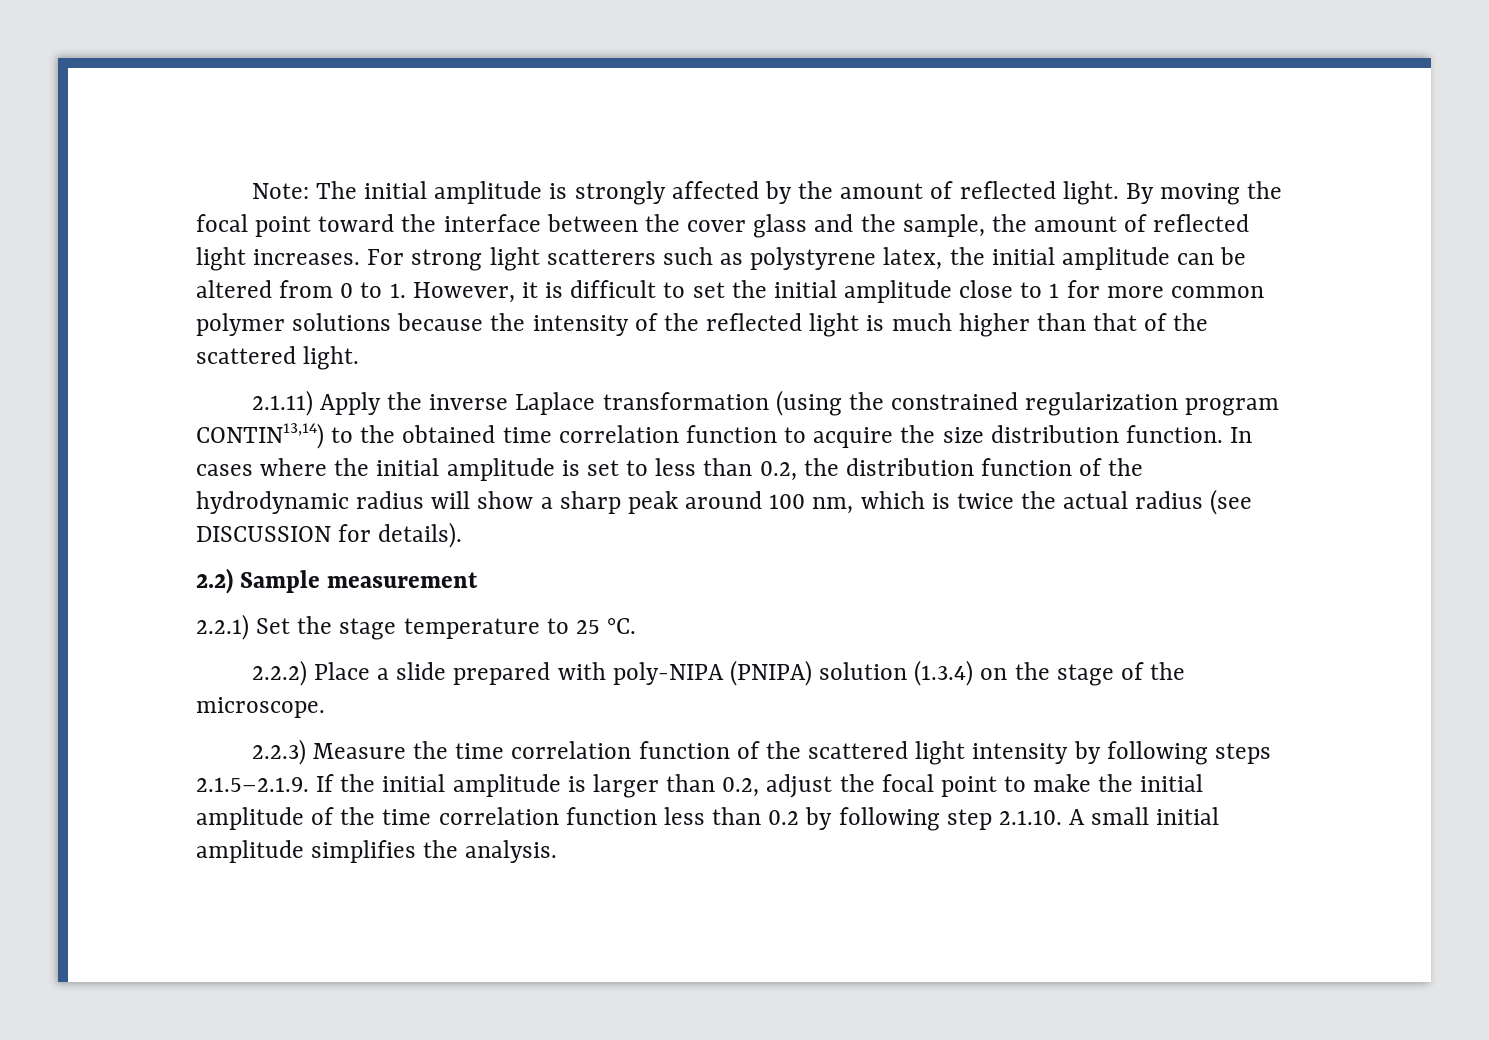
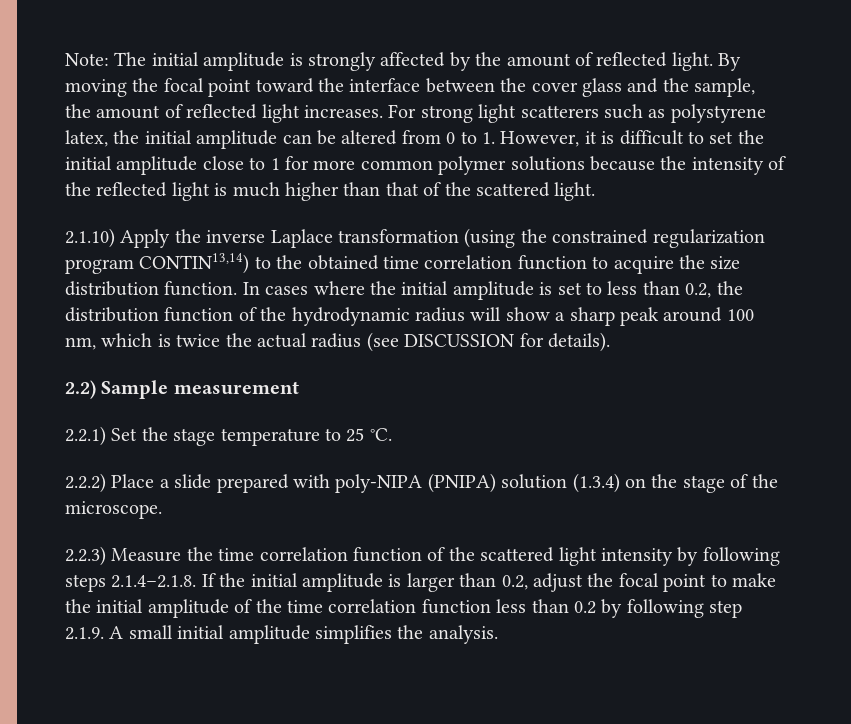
- 2.1.11) Apply the inverse Laplace transformation (using the constrained regularization program CONTIN13,14) to the obtained time correlation function to acquire the size distribution function.
+ 2.1.10) Apply the inverse Laplace transformation (using the constrained regularization program CONTIN13,14) to the obtained time correlation function to acquire the size distribution function.
- 2.2.3) Measure the time correlation function of the scattered light intensity by following steps 2.1.5–2.1.9. If the initial amplitude is larger than 0.2, adjust the focal point to make the initial amplitude of the time correlation function less than 0.2 by following step 2.1.10. A small initial amplitude simplifies the analysis.
+ 2.2.3) Measure the time correlation function of the scattered light intensity by following steps 2.1.4–2.1.8. If the initial amplitude is larger than 0.2, adjust the focal point to make the initial amplitude of the time correlation function less than 0.2 by following step 2.1.9. A small initial amplitude simplifies the analysis.

